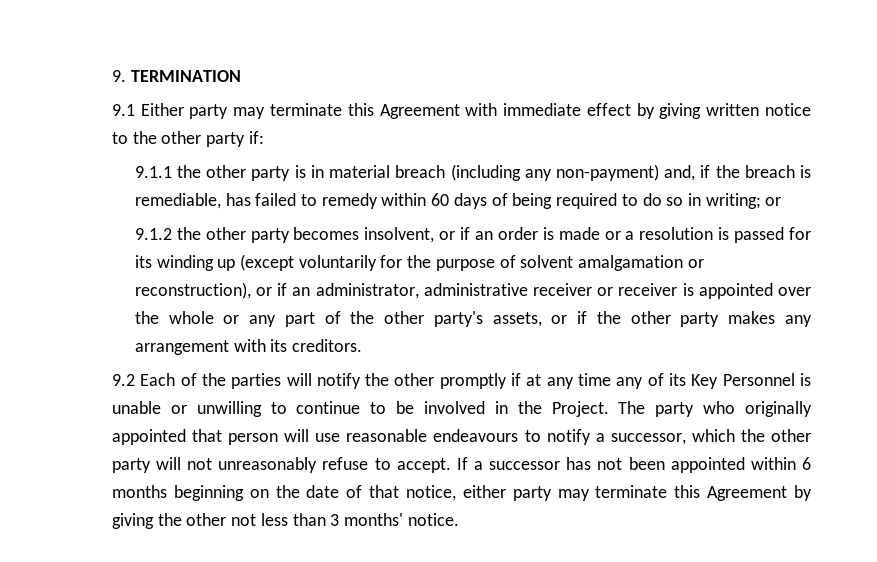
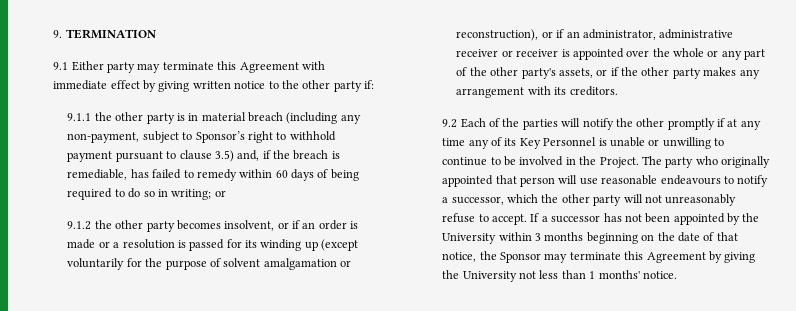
- 9.1.1 the other party is in material breach (including any non-payment) and, if the breach is remediable, has failed to remedy within 60 days of being required to do so in writing; or
+ 9.1.1 the other party is in material breach (including any non-payment, subject to Sponsor’s right to withhold payment pursuant to clause 3.5) and, if the breach is remediable, has failed to remedy within 60 days of being required to do so in writing; or
- If a successor has not been appointed within 6 months beginning on the date of that notice, either party may terminate this Agreement by giving the other not less than 3 months' notice.
+ If a successor has not been appointed by the University within 3 months beginning on the date of that notice, the Sponsor may terminate this Agreement by giving the University not less than 1 months' notice.

